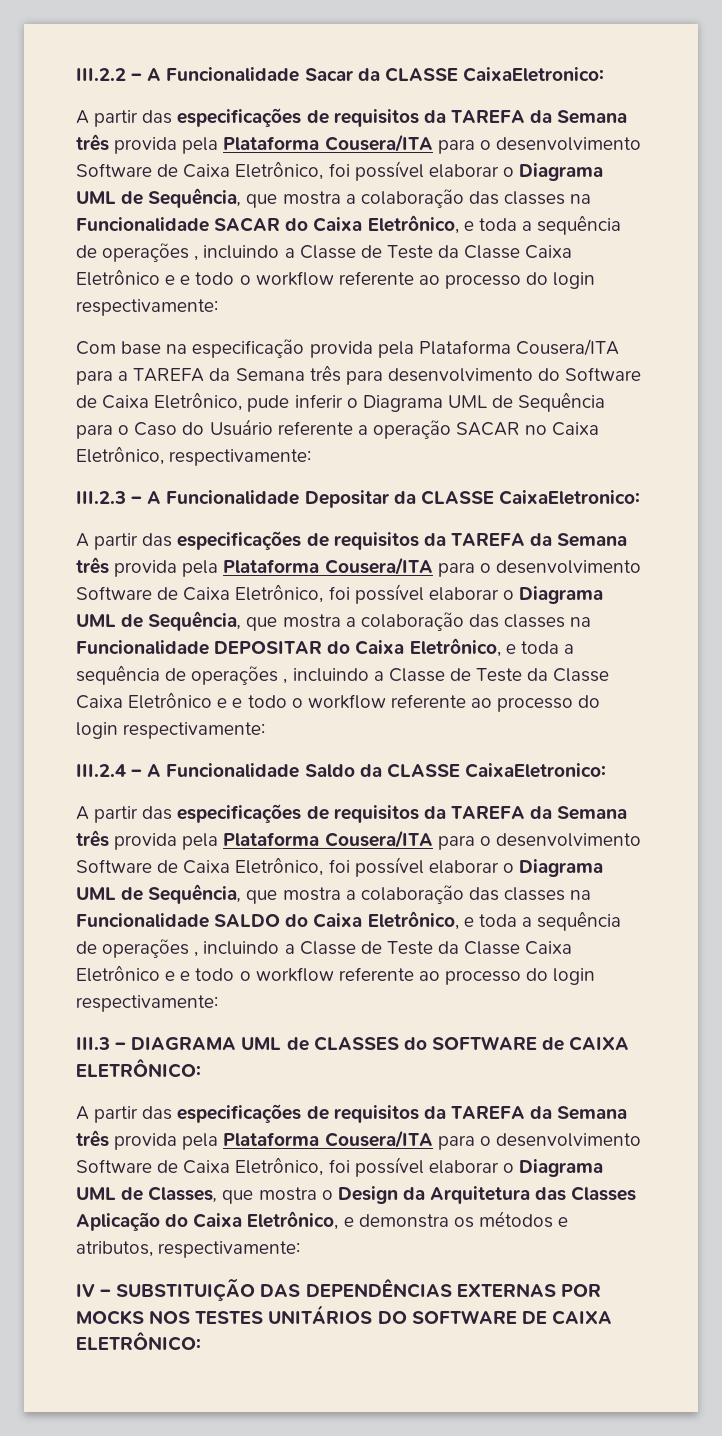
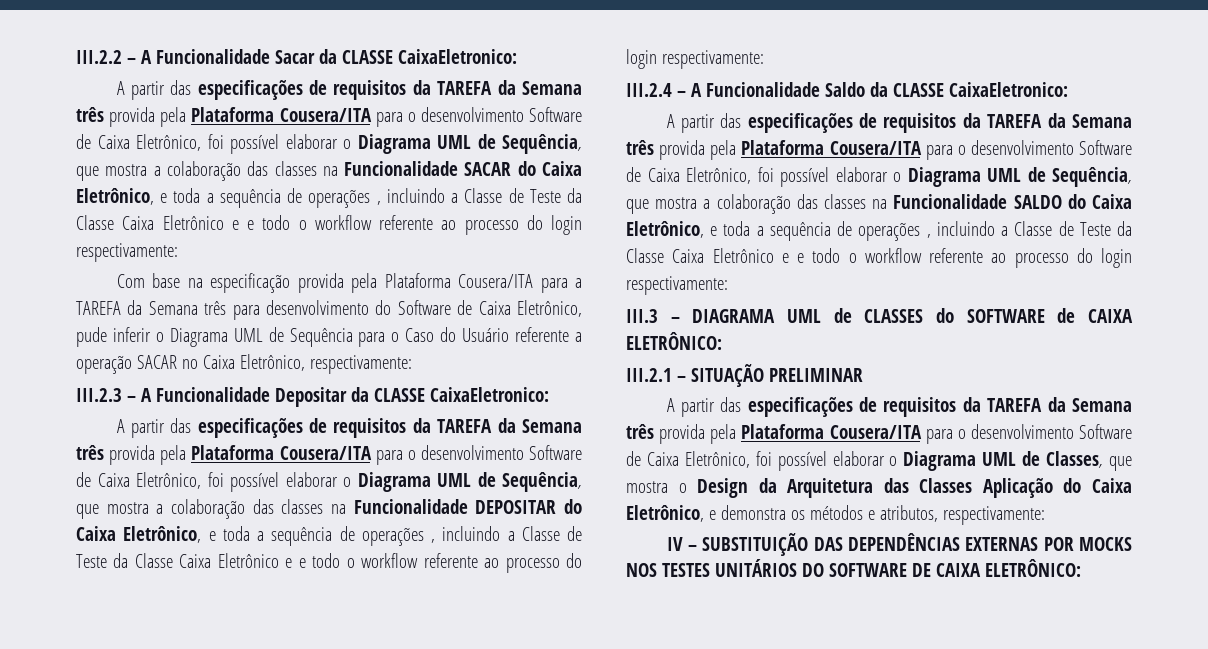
+ III.2.1 – SITUAÇÃO PRELIMINAR

